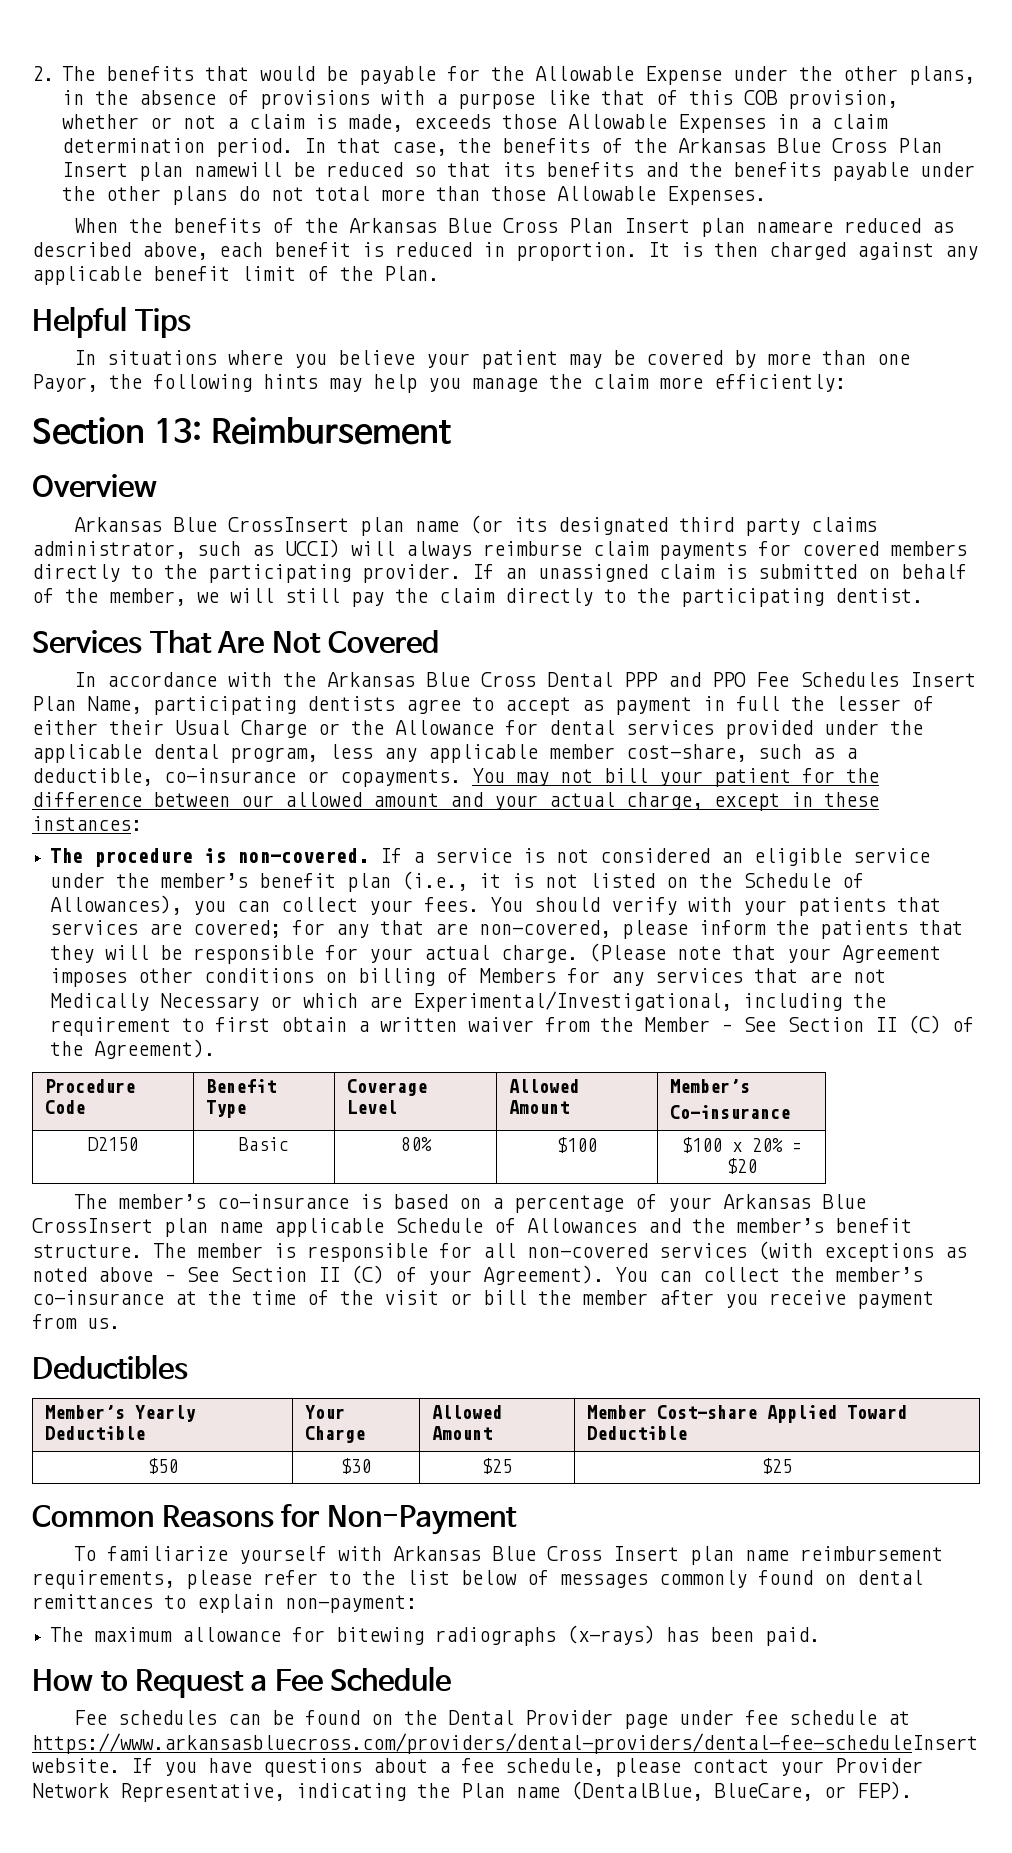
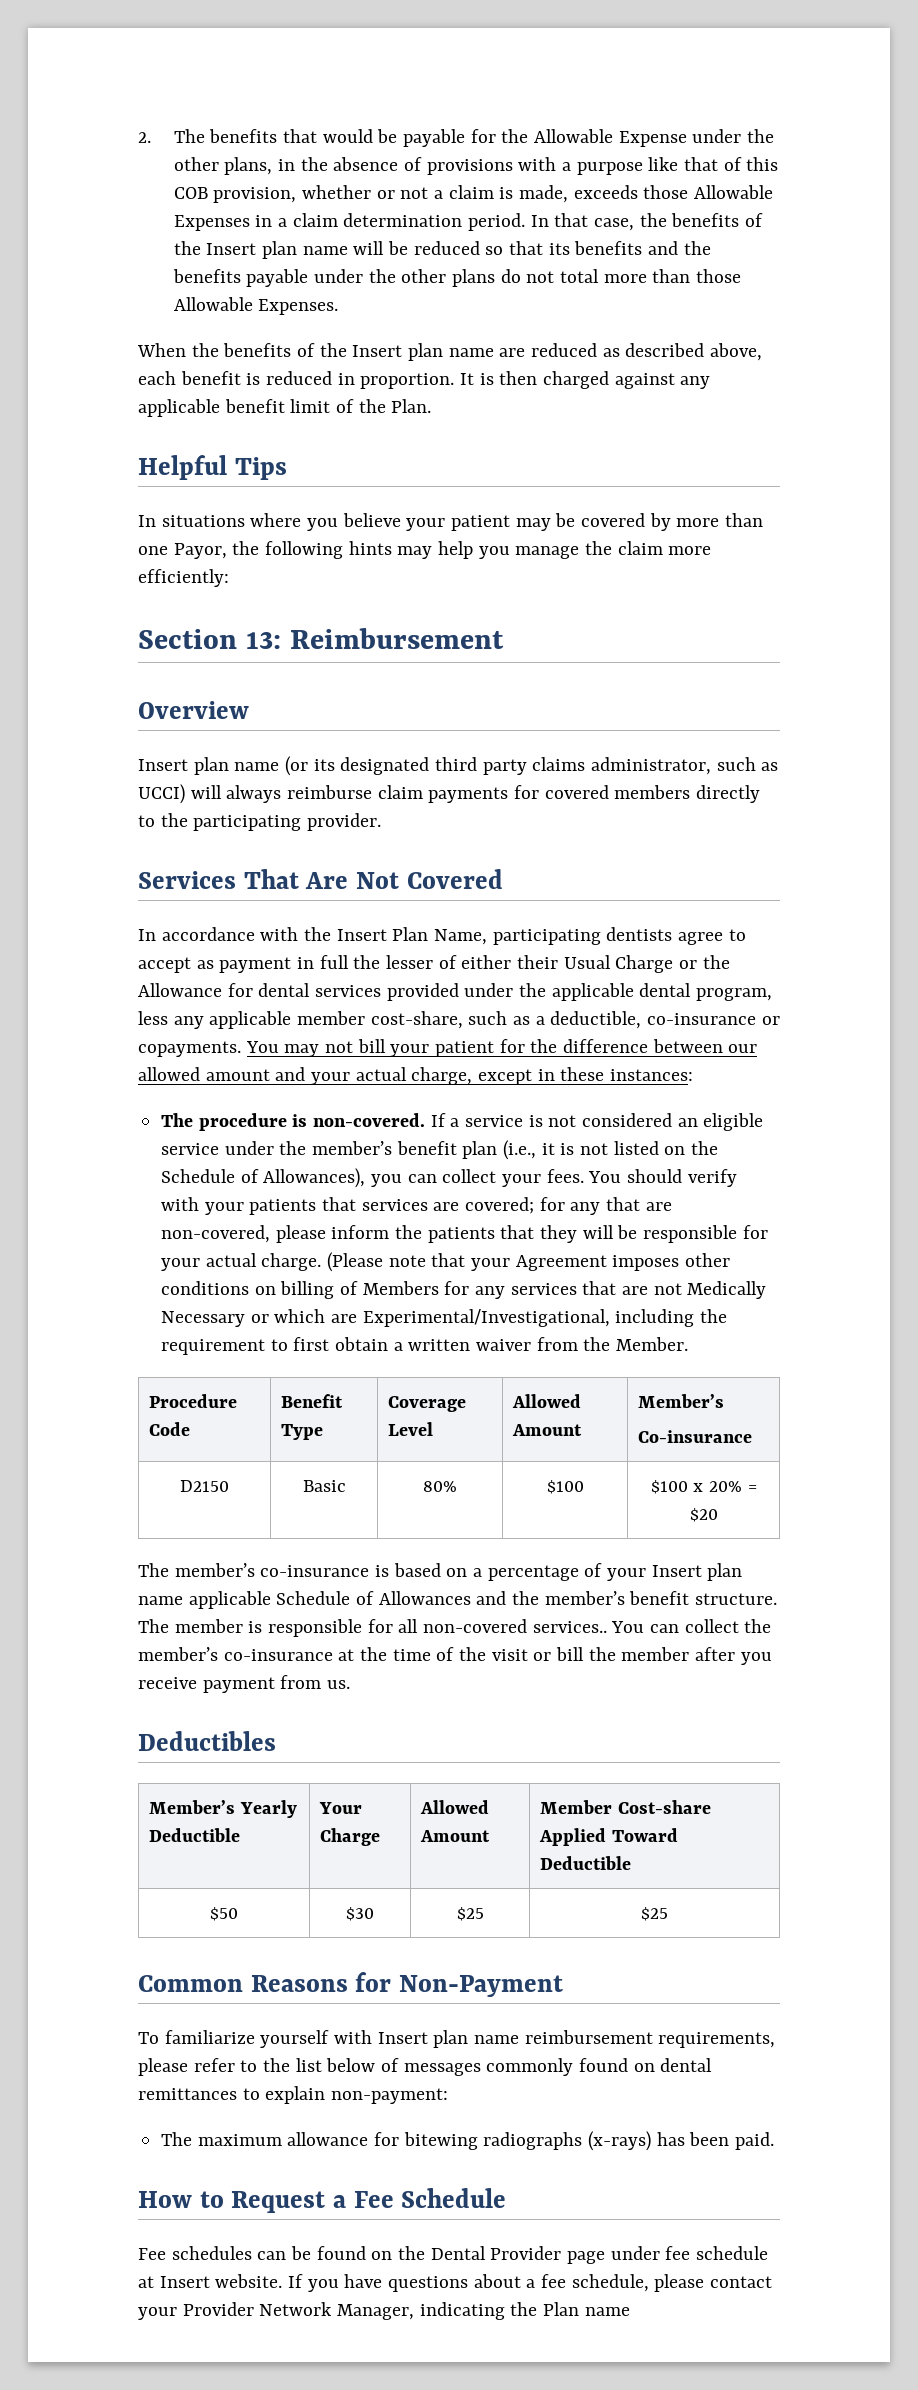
- In that case, the benefits of the Arkansas Blue Cross Plan Insert plan namewill be reduced so that its benefits and the benefits payable under the other plans do not total more than those Allowable Expenses.
+ In that case, the benefits of the Insert plan name will be reduced so that its benefits and the benefits payable under the other plans do not total more than those Allowable Expenses.
- When the benefits of the Arkansas Blue Cross Plan Insert plan nameare reduced as described above, each benefit is reduced in proportion.
+ When the benefits of the Insert plan name are reduced as described above, each benefit is reduced in proportion.
- Arkansas Blue CrossInsert plan name (or its designated third party claims administrator, such as UCCI) will always reimburse claim payments for covered members directly to the participating provider. If an unassigned claim is submitted on behalf of the member, we will still pay the claim directly to the participating dentist.
+ Insert plan name (or its designated third party claims administrator, such as UCCI) will always reimburse claim payments for covered members directly to the participating provider.
- In accordance with the Arkansas Blue Cross Dental PPP and PPO Fee Schedules Insert Plan Name, participating dentists agree to accept as payment in full the lesser of either their Usual Charge or the Allowance for dental services provided under the applicable dental program, less any applicable member cost-share, such as a deductible, co-insurance or copayments.
+ In accordance with the Insert Plan Name, participating dentists agree to accept as payment in full the lesser of either their Usual Charge or the Allowance for dental services provided under the applicable dental program, less any applicable member cost-share, such as a deductible, co-insurance or copayments.
- (Please note that your Agreement imposes other conditions on billing of Members for any services that are not Medically Necessary or which are Experimental/Investigational, including the requirement to first obtain a written waiver from the Member – See Section II (C) of the Agreement).
+ (Please note that your Agreement imposes other conditions on billing of Members for any services that are not Medically Necessary or which are Experimental/Investigational, including the requirement to first obtain a written waiver from the Member.
- The member’s co-insurance is based on a percentage of your Arkansas Blue CrossInsert plan name applicable Schedule of Allowances and the member’s benefit structure.
+ The member’s co-insurance is based on a percentage of your Insert plan name applicable Schedule of Allowances and the member’s benefit structure.
- The member is responsible for all non-covered services (with exceptions as noted above – See Section II (C) of your Agreement).
+ The member is responsible for all non-covered services..
- To familiarize yourself with Arkansas Blue Cross Insert plan name reimbursement requirements, please refer to the list below of messages commonly found on dental remittances to explain non-payment:
+ To familiarize yourself with Insert plan name reimbursement requirements, please refer to the list below of messages commonly found on dental remittances to explain non-payment:
- Fee schedules can be found on the Dental Provider page under fee schedule at https://www.arkansasbluecross.com/providers/dental-providers/dental-fee-scheduleInsert website.
+ Fee schedules can be found on the Dental Provider page under fee schedule at Insert website.
- If you have questions about a fee schedule, please contact your Provider Network Representative, indicating the Plan name (DentalBlue, BlueCare, or FEP).
+ If you have questions about a fee schedule, please contact your Provider Network Manager, indicating the Plan name

